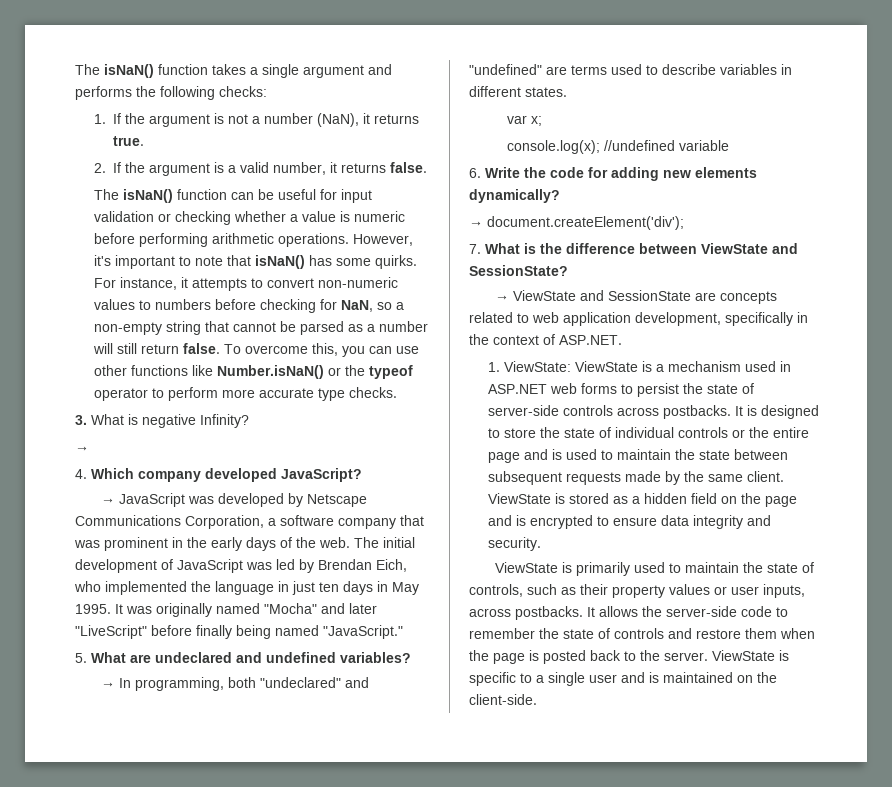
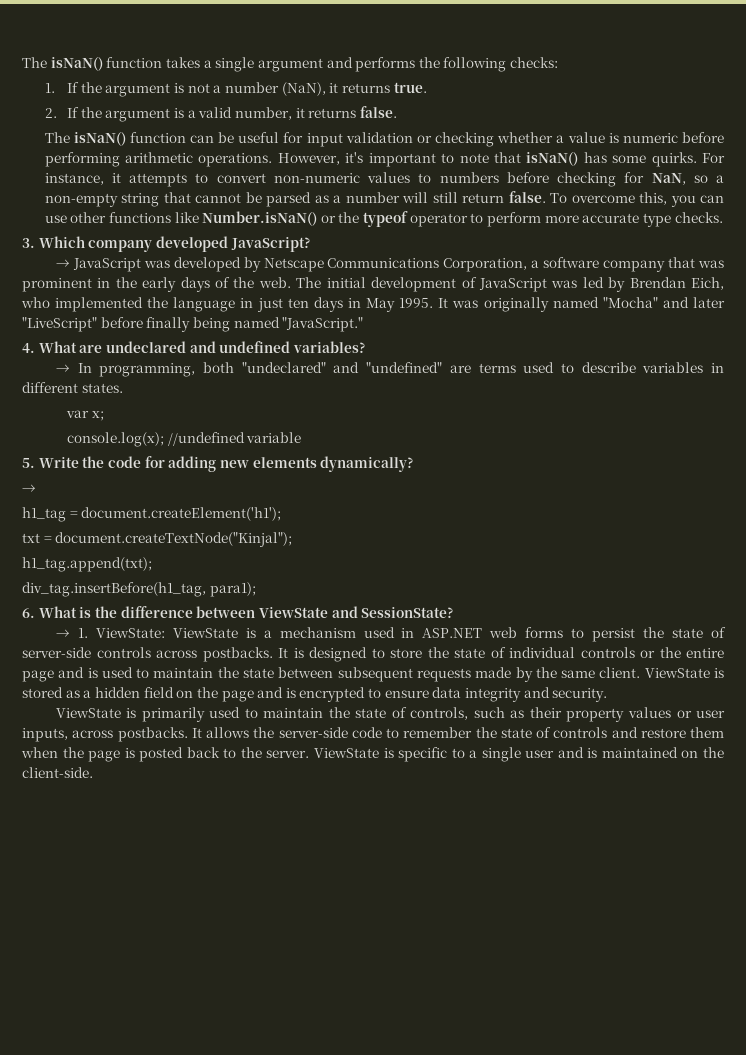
- 3. What is negative Infinity?
- →
- 4. Which company developed JavaScript?
+ 3. Which company developed JavaScript?
- 5. What are undeclared and undefined variables?
+ 4. What are undeclared and undefined variables?
- 6. Write the code for adding new elements dynamically?
- → document.createElement('div');
- 7. What is the difference between ViewState and SessionState?
+ 5. Write the code for adding new elements dynamically?
+ →
+ h1_tag = document.createElement('h1');
+ txt = document.createTextNode("Kinjal");
+ h1_tag.append(txt);
+ div_tag.insertBefore(h1_tag, para1);
+ 6. What is the difference between ViewState and SessionState?
- → ViewState and SessionState are concepts related to web application development, specifically in the context of ASP.NET.
- 1. ViewState: ViewState is a mechanism used in ASP.NET web forms to persist the state of server-side controls across postbacks.
+ → 1. ViewState: ViewState is a mechanism used in ASP.NET web forms to persist the state of server-side controls across postbacks.

